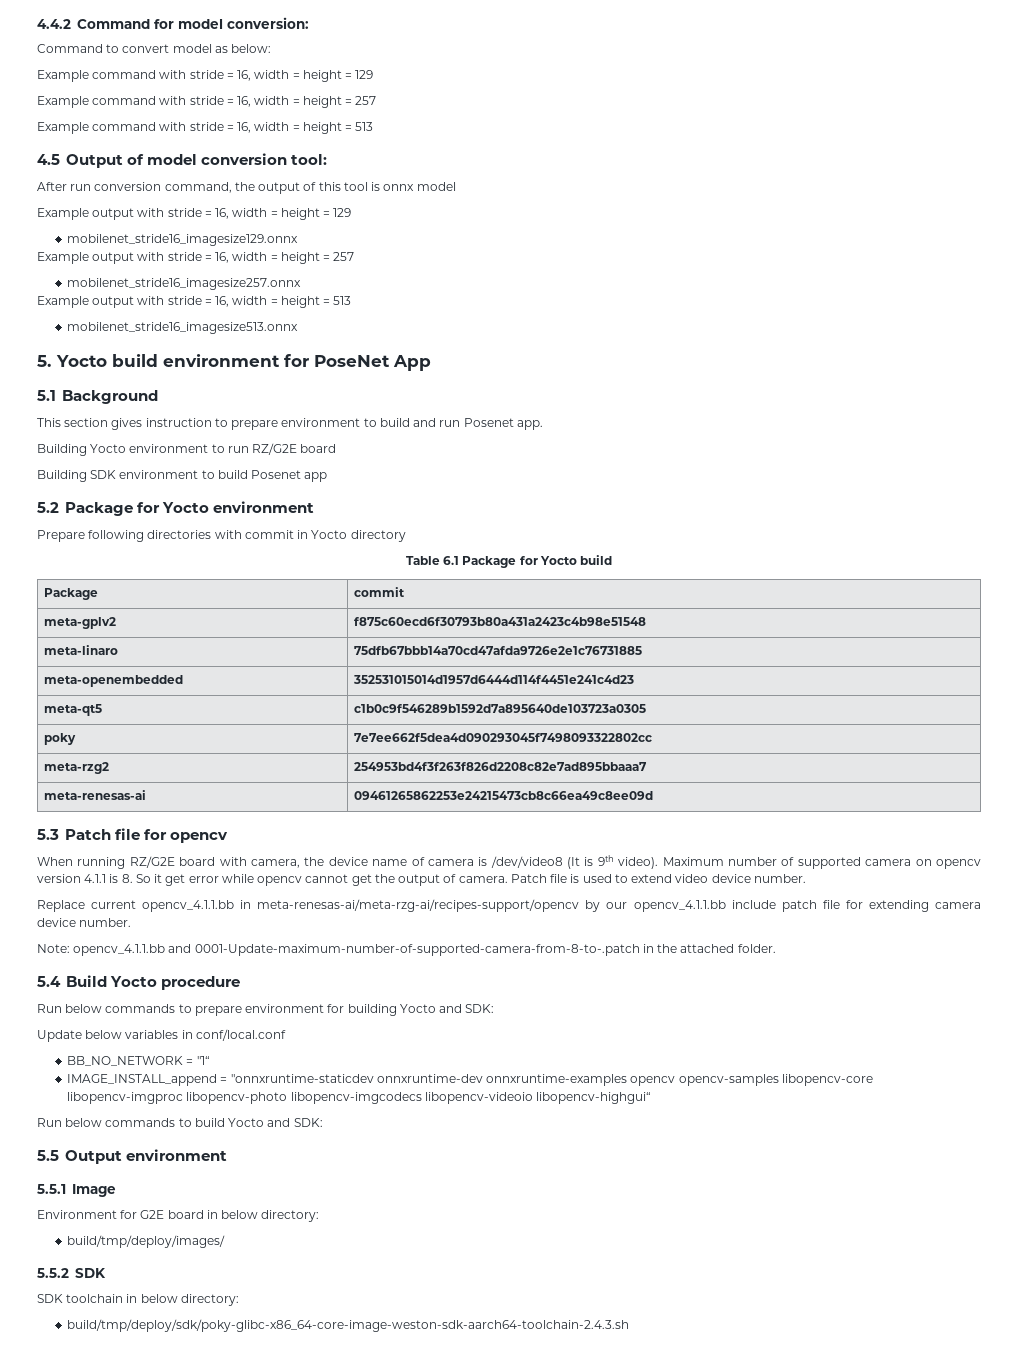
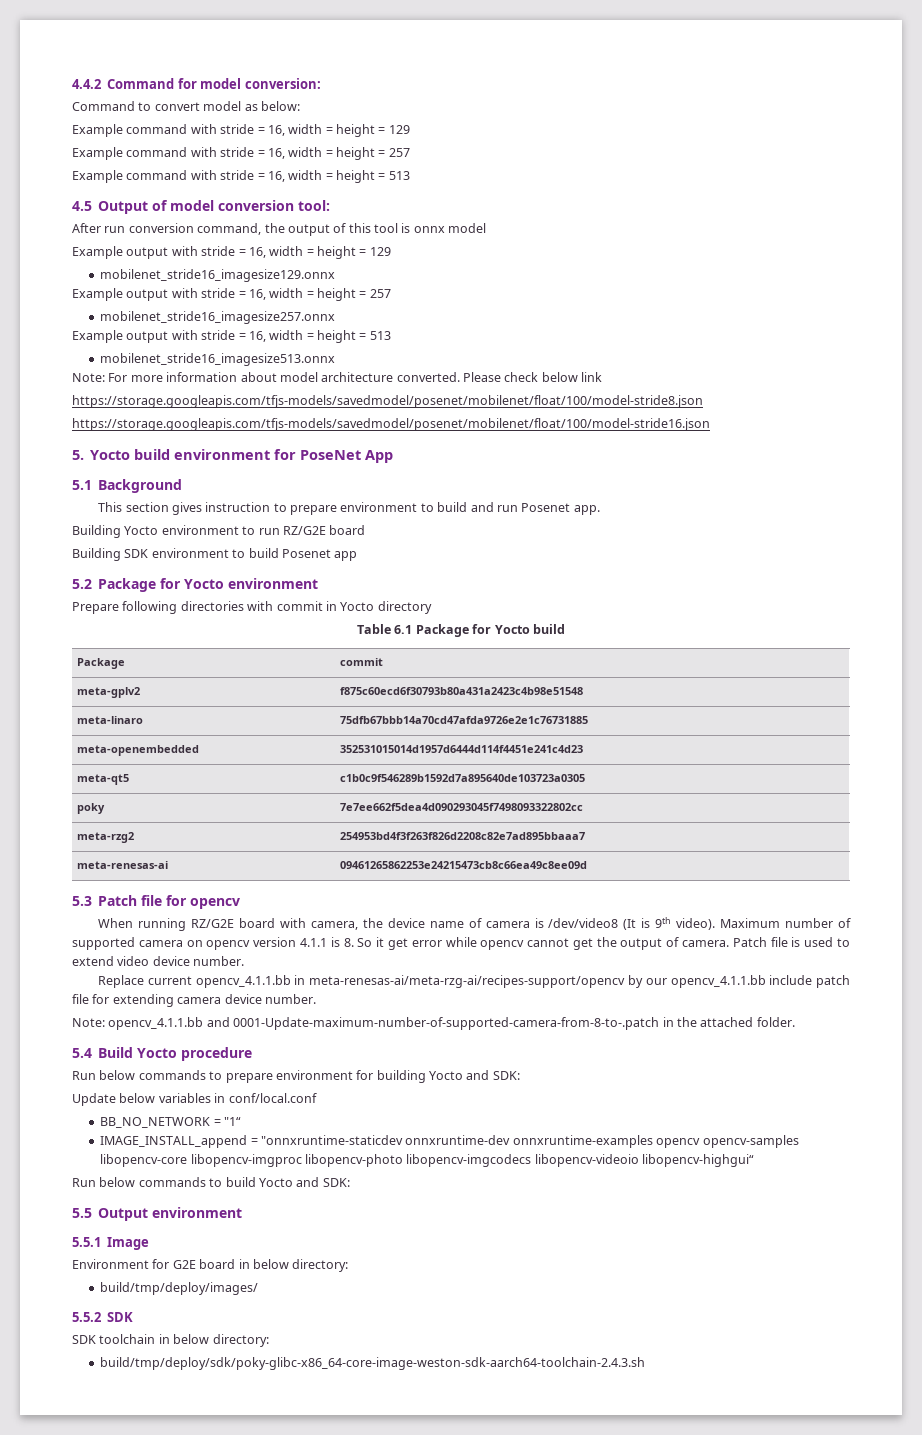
+ Note: For more information about model architecture converted. Please check below link
+ https://storage.googleapis.com/tfjs-models/savedmodel/posenet/mobilenet/float/100/model-stride8.json
+ https://storage.googleapis.com/tfjs-models/savedmodel/posenet/mobilenet/float/100/model-stride16.json

